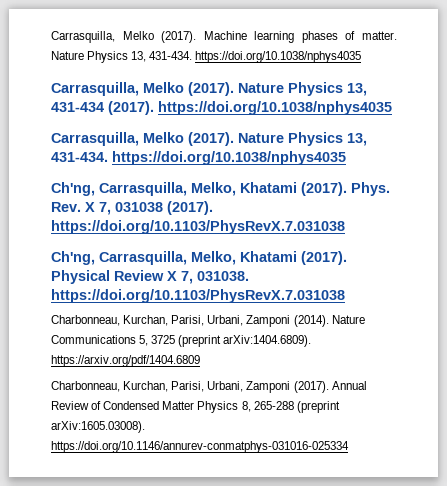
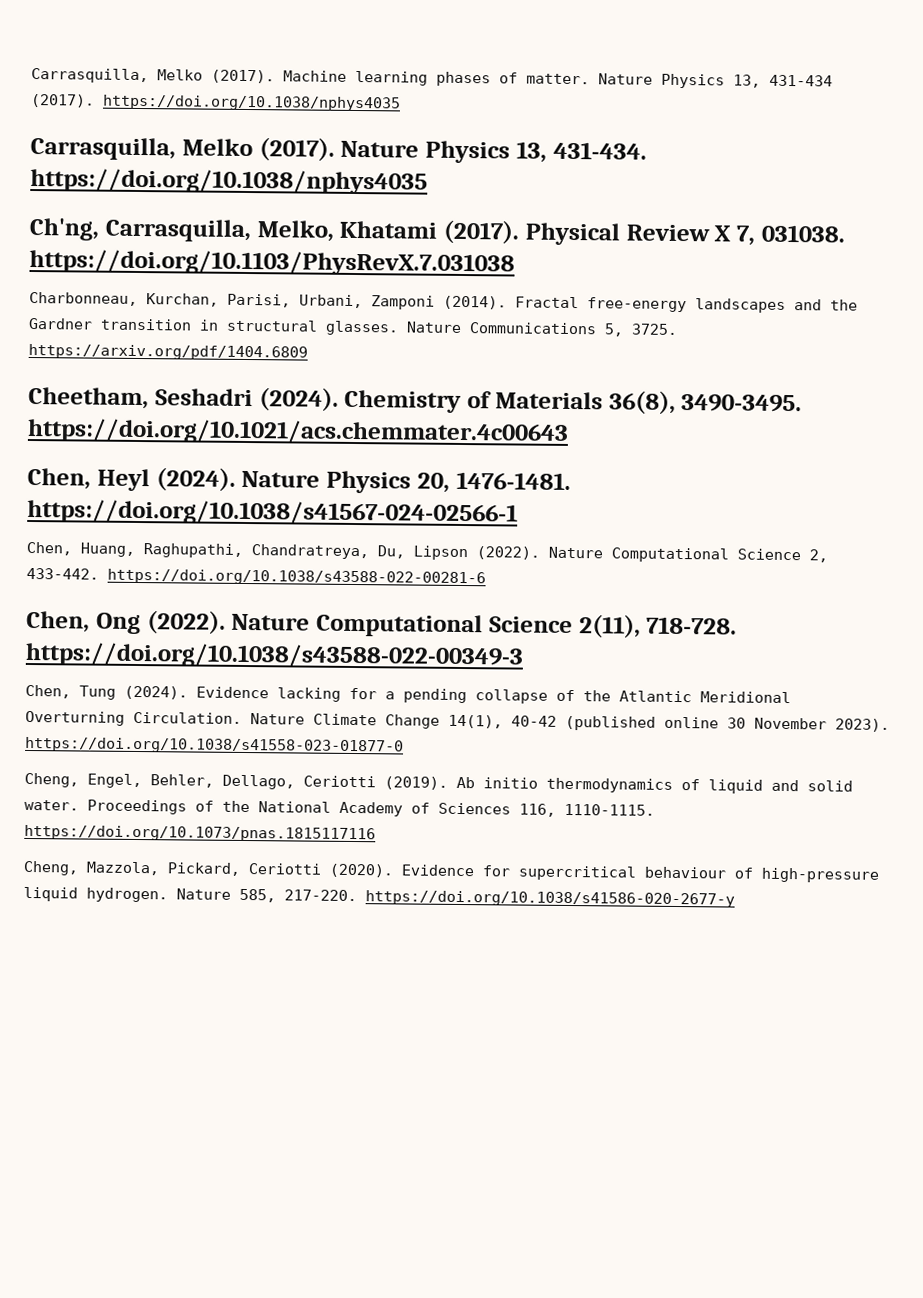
- Machine learning phases of matter. Nature Physics 13, 431-434. https://doi.org/10.1038/nphys4035
- Carrasquilla, Melko (2017). Nature Physics 13, 431-434 (2017). https://doi.org/10.1038/nphys4035
+ Machine learning phases of matter. Nature Physics 13, 431-434 (2017). https://doi.org/10.1038/nphys4035
- Ch'ng, Carrasquilla, Melko, Khatami (2017). Phys. Rev. X 7, 031038 (2017). https://doi.org/10.1103/PhysRevX.7.031038
- Nature Communications 5, 3725 (preprint arXiv:1404.6809). https://arxiv.org/pdf/1404.6809
- Charbonneau, Kurchan, Parisi, Urbani, Zamponi (2017). Annual Review of Condensed Matter Physics 8, 265-288 (preprint arXiv:1605.03008). https://doi.org/10.1146/annurev-conmatphys-031016-025334
+ Fractal free-energy landscapes and the Gardner transition in structural glasses. Nature Communications 5, 3725. https://arxiv.org/pdf/1404.6809
+ Cheetham, Seshadri (2024). Chemistry of Materials 36(8), 3490-3495. https://doi.org/10.1021/acs.chemmater.4c00643
+ Chen, Heyl (2024). Nature Physics 20, 1476-1481. https://doi.org/10.1038/s41567-024-02566-1
+ Chen, Huang, Raghupathi, Chandratreya, Du, Lipson (2022). Nature Computational Science 2, 433-442. https://doi.org/10.1038/s43588-022-00281-6
+ Chen, Ong (2022). Nature Computational Science 2(11), 718-728. https://doi.org/10.1038/s43588-022-00349-3
+ Chen, Tung (2024). Evidence lacking for a pending collapse of the Atlantic Meridional Overturning Circulation. Nature Climate Change 14(1), 40-42 (published online 30 November 2023). https://doi.org/10.1038/s41558-023-01877-0
+ Cheng, Engel, Behler, Dellago, Ceriotti (2019). Ab initio thermodynamics of liquid and solid water. Proceedings of the National Academy of Sciences 116, 1110-1115. https://doi.org/10.1073/pnas.1815117116
+ Cheng, Mazzola, Pickard, Ceriotti (2020). Evidence for supercritical behaviour of high-pressure liquid hydrogen. Nature 585, 217-220. https://doi.org/10.1038/s41586-020-2677-y

